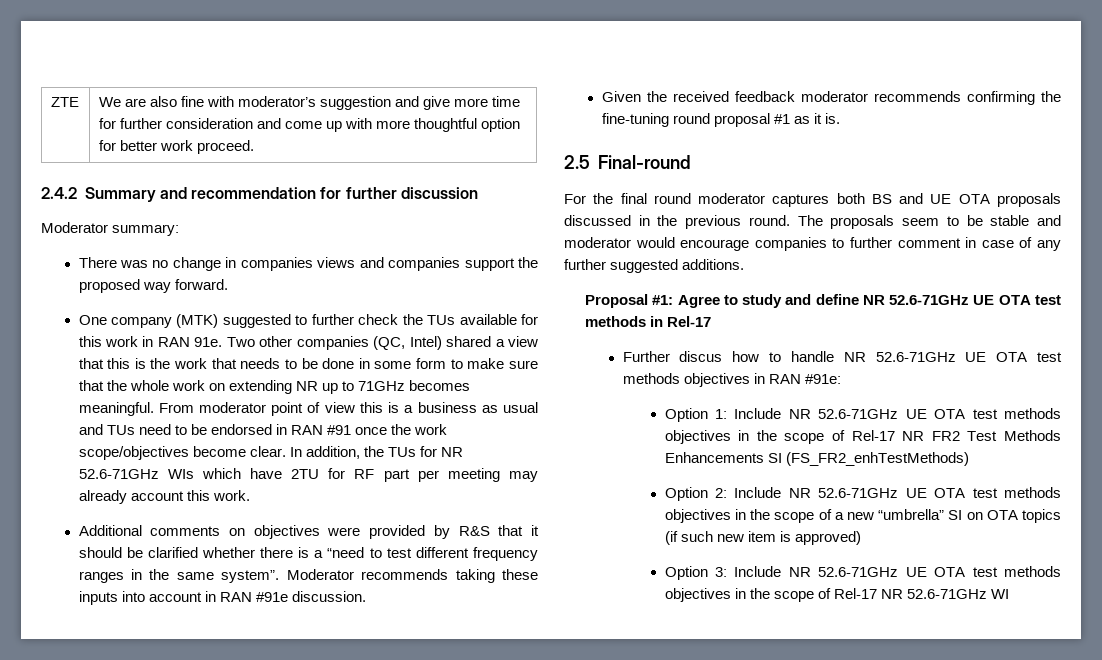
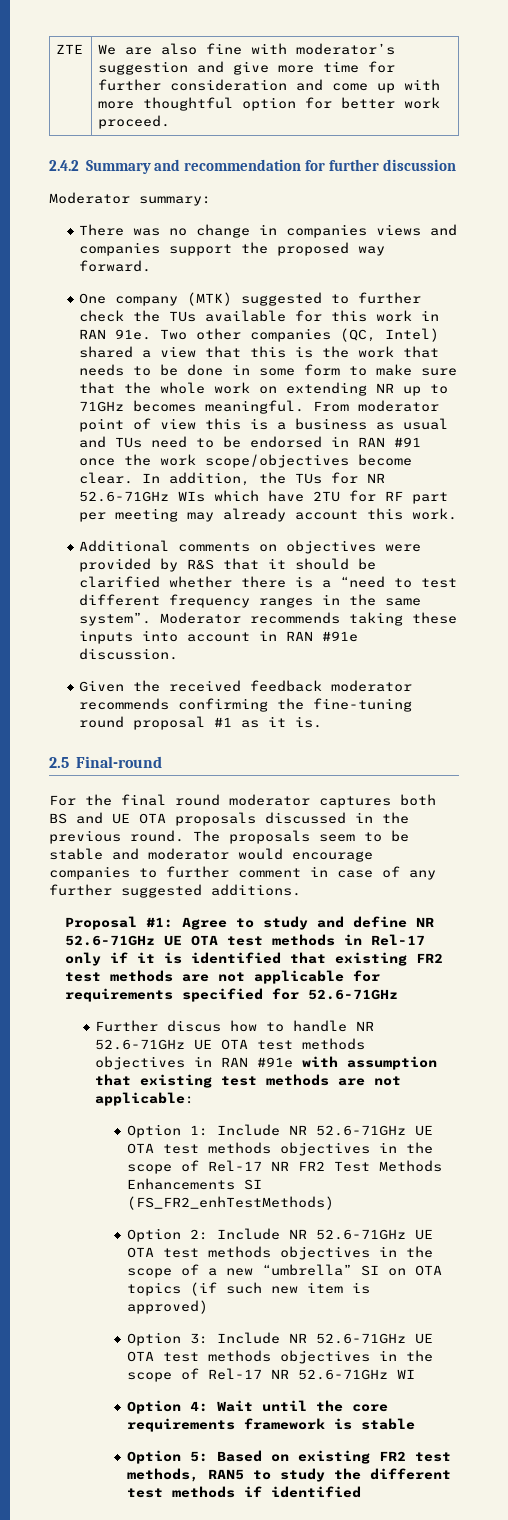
- Proposal #1: Agree to study and define NR 52.6-71GHz UE OTA test methods in Rel-17
+ Proposal #1: Agree to study and define NR 52.6-71GHz UE OTA test methods in Rel-17 only if it is identified that existing FR2 test methods are not applicable for requirements specified for 52.6-71GHz
- Further discus how to handle NR 52.6-71GHz UE OTA test methods objectives in RAN #91e:
+ Further discus how to handle NR 52.6-71GHz UE OTA test methods objectives in RAN #91e with assumption that existing test methods are not applicable:
+ Option 4: Wait until the core requirements framework is stable
+ Option 5: Based on existing FR2 test methods, RAN5 to study the different test methods if identified

